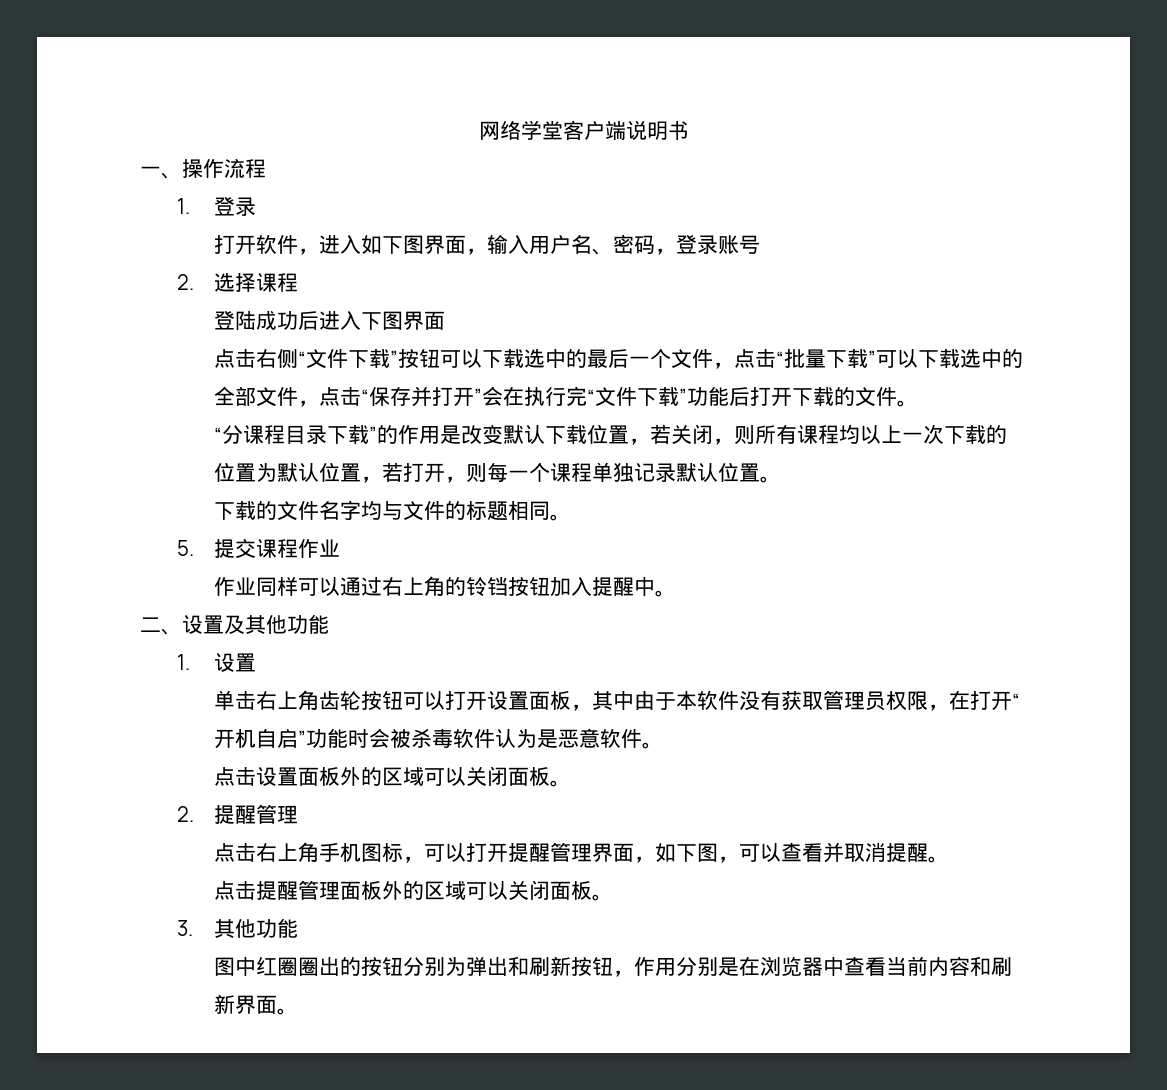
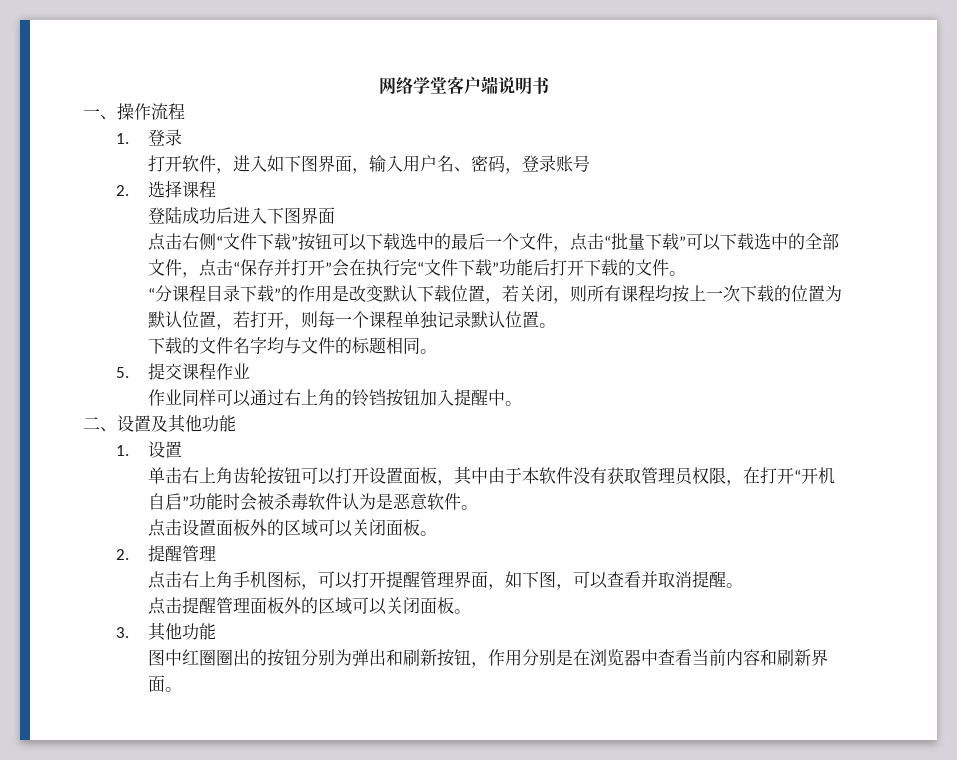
- “分课程目录下载”的作用是改变默认下载位置，若关闭，则所有课程均以上一次下载的位置为默认位置，若打开，则每一个课程单独记录默认位置。
+ “分课程目录下载”的作用是改变默认下载位置，若关闭，则所有课程均按上一次下载的位置为默认位置，若打开，则每一个课程单独记录默认位置。

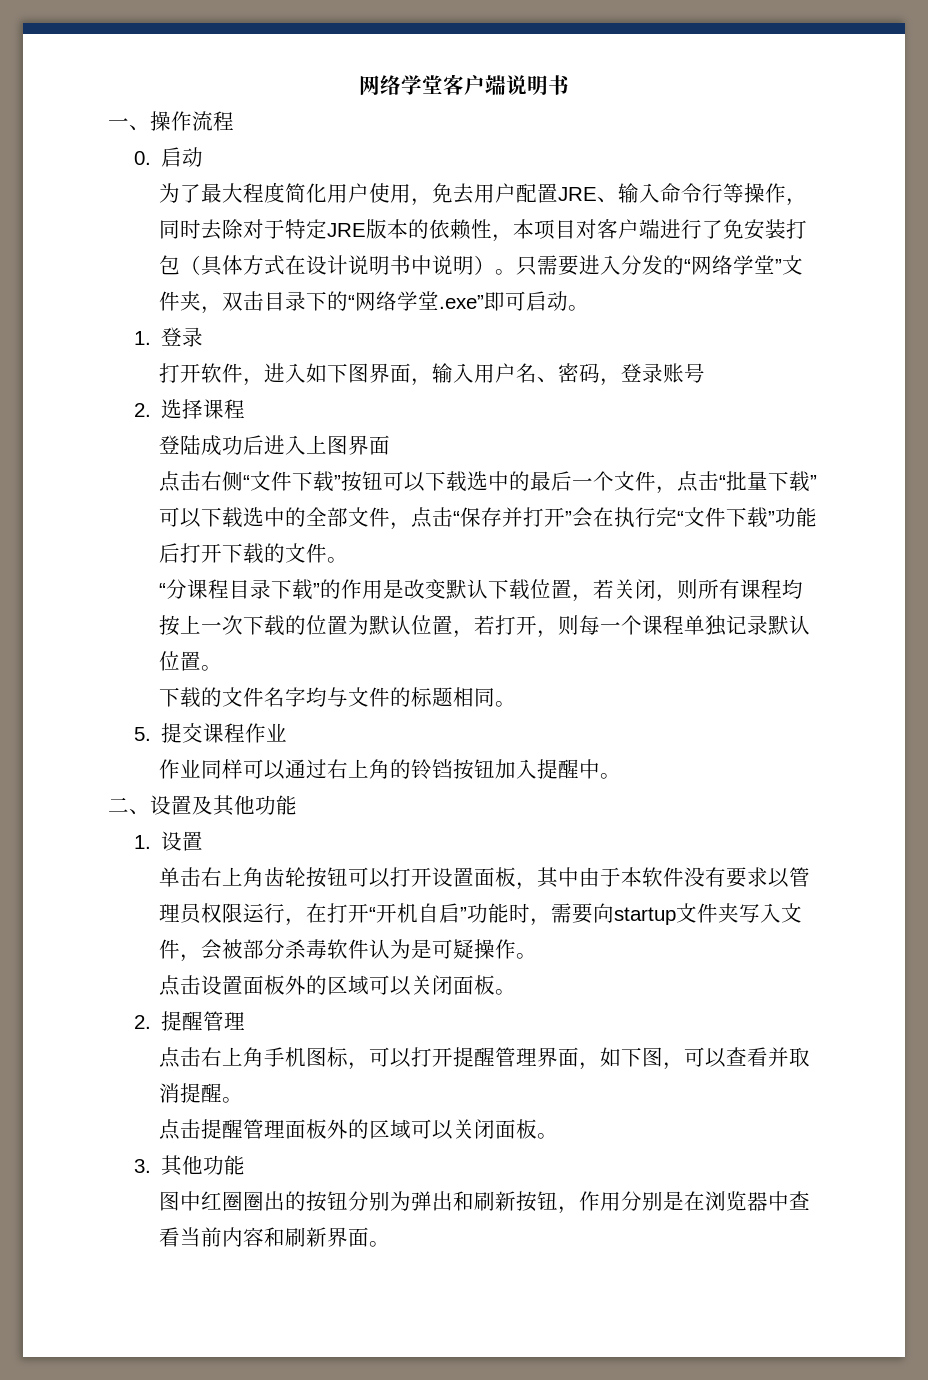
+ 0.启动
+ 为了最大程度简化用户使用，免去用户配置JRE、输入命令行等操作，同时去除对于特定JRE版本的依赖性，本项目对客户端进行了免安装打包（具体方式在设计说明书中说明）。只需要进入分发的“网络学堂”文件夹，双击目录下的“网络学堂.exe”即可启动。
- 登陆成功后进入下图界面
+ 登陆成功后进入上图界面
- 单击右上角齿轮按钮可以打开设置面板，其中由于本软件没有获取管理员权限，在打开“开机自启”功能时会被杀毒软件认为是恶意软件。
+ 单击右上角齿轮按钮可以打开设置面板，其中由于本软件没有要求以管理员权限运行，在打开“开机自启”功能时，需要向startup文件夹写入文件，会被部分杀毒软件认为是可疑操作。

